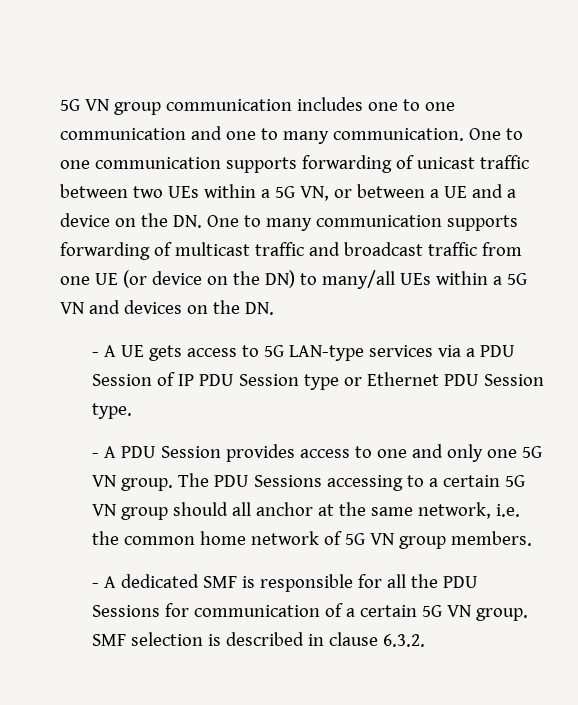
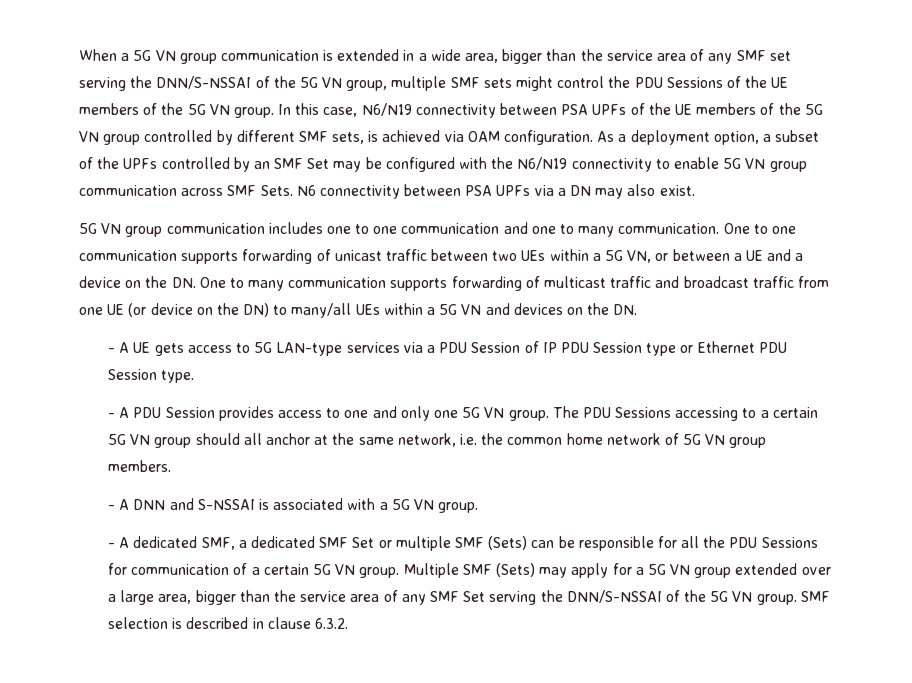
+ When a 5G VN group communication is extended in a wide area, bigger than the service area of any SMF set serving the DNN/S-NSSAI of the 5G VN group, multiple SMF sets might control the PDU Sessions of the UE members of the 5G VN group. In this case, N6/N19 connectivity between PSA UPFs of the UE members of the 5G VN group controlled by different SMF sets, is achieved via OAM configuration. As a deployment option, a subset of the UPFs controlled by an SMF Set may be configured with the N6/N19 connectivity to enable 5G VN group communication across SMF Sets. N6 connectivity between PSA UPFs via a DN may also exist.
- - A dedicated SMF is responsible for all the PDU Sessions for communication of a certain 5G VN group.
+ - A DNN and S-NSSAI is associated with a 5G VN group.
+ - A dedicated SMF, a dedicated SMF Set or multiple SMF (Sets) can be responsible for all the PDU Sessions for communication of a certain 5G VN group.
+ Multiple SMF (Sets) may apply for a 5G VN group extended over a large area, bigger than the service area of any SMF Set serving the DNN/S-NSSAI of the 5G VN group.

